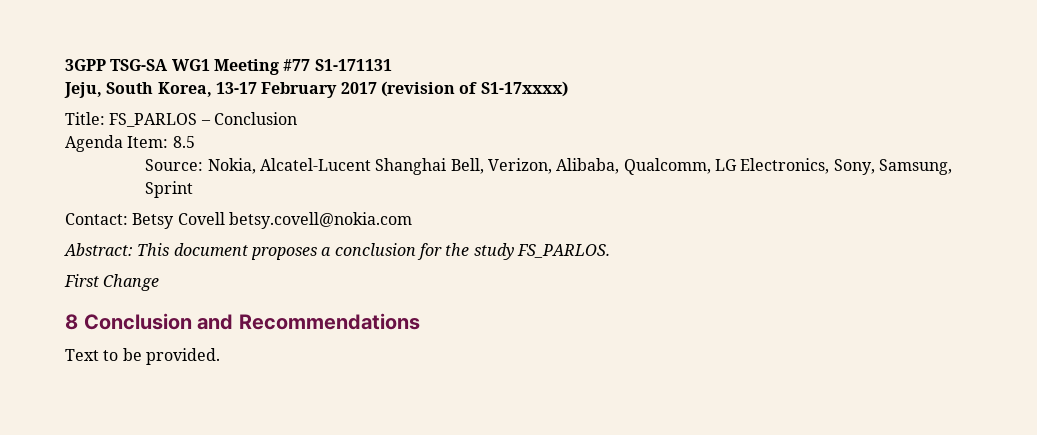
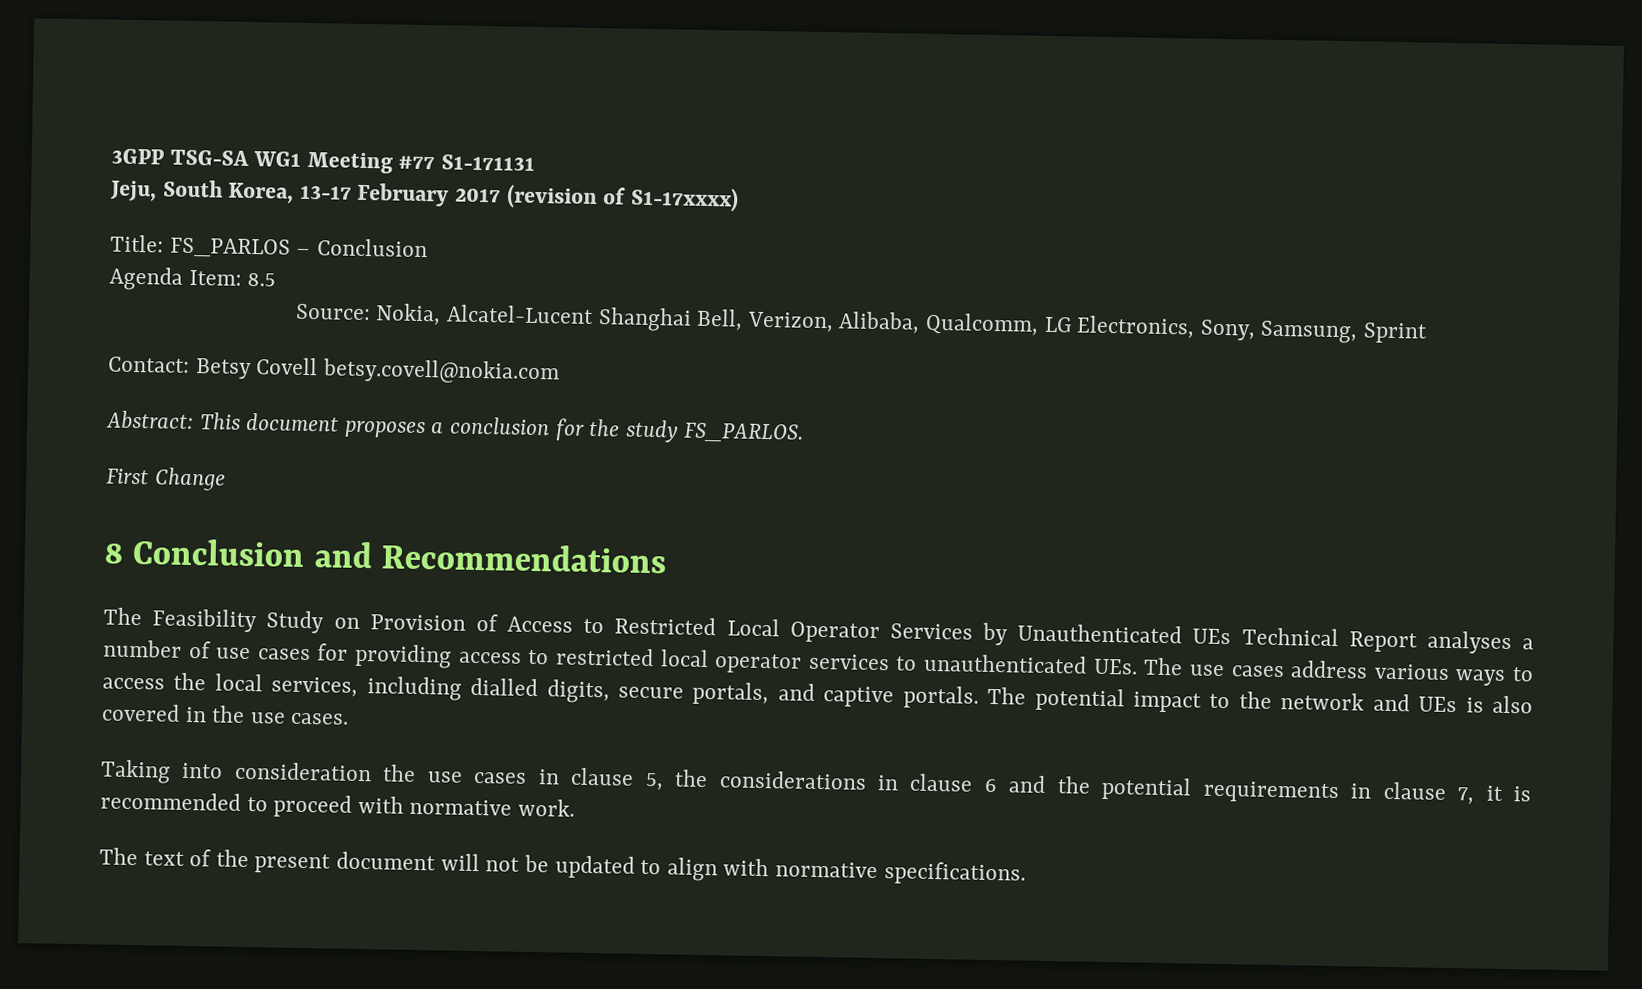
- Text to be provided.
+ The Feasibility Study on Provision of Access to Restricted Local Operator Services by Unauthenticated UEs Technical Report analyses a number of use cases for providing access to restricted local operator services to unauthenticated UEs. The use cases address various ways to access the local services, including dialled digits, secure portals, and captive portals. The potential impact to the network and UEs is also covered in the use cases.
+ Taking into consideration the use cases in clause 5, the considerations in clause 6 and the potential requirements in clause 7, it is recommended to proceed with normative work.
+ The text of the present document will not be updated to align with normative specifications.

